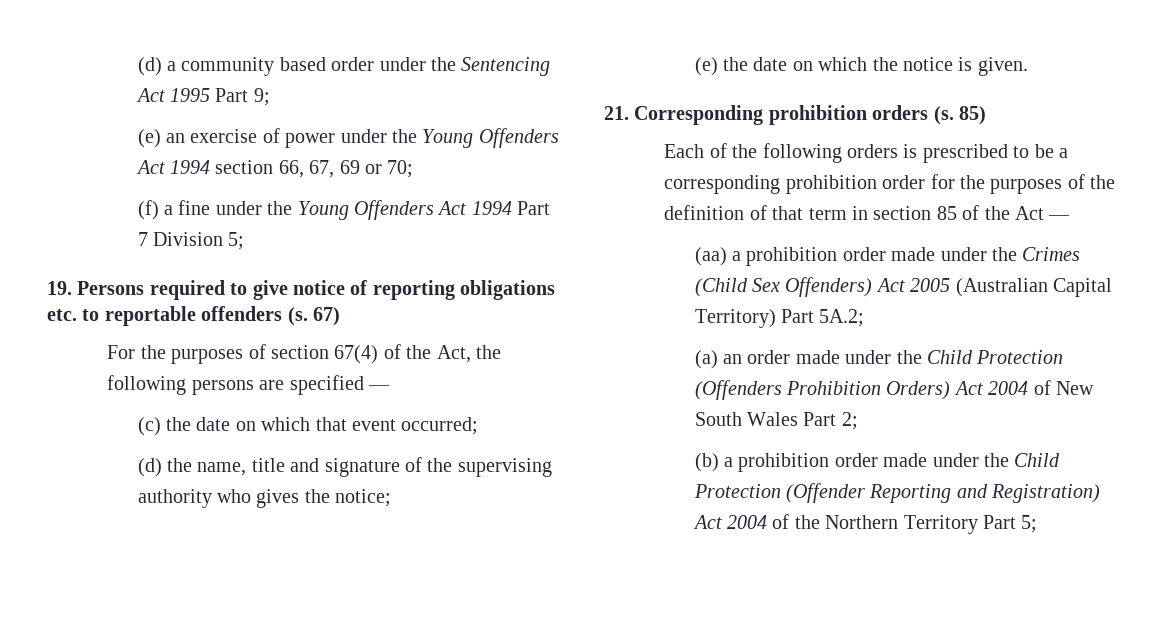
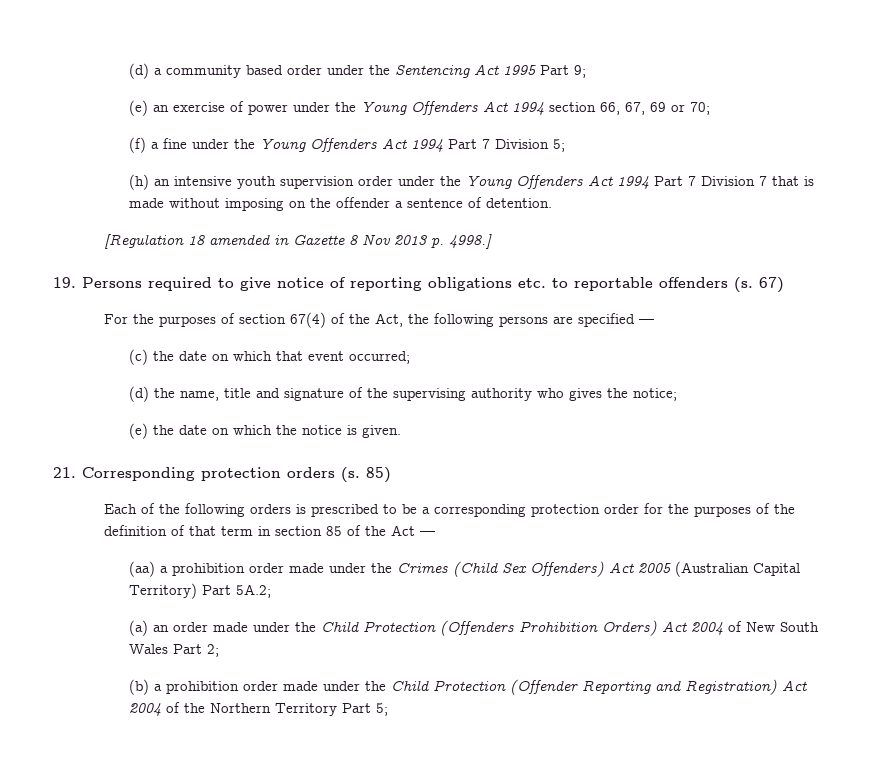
+ (h) an intensive youth supervision order under the Young Offenders Act 1994 Part 7 Division 7 that is made without imposing on the offender a sentence of detention.
+ [Regulation 18 amended in Gazette 8 Nov 2013 p. 4998.]
- 21. Corresponding prohibition orders (s.
+ 21. Corresponding protection orders (s.
- Each of the following orders is prescribed to be a corresponding prohibition order for the purposes of the definition of that term in section 85 of the Act —
+ Each of the following orders is prescribed to be a corresponding protection order for the purposes of the definition of that term in section 85 of the Act —

